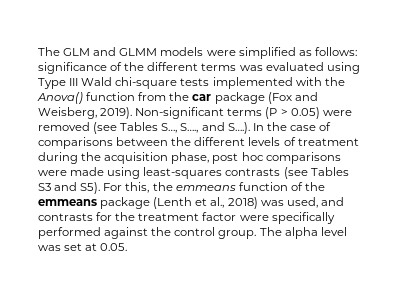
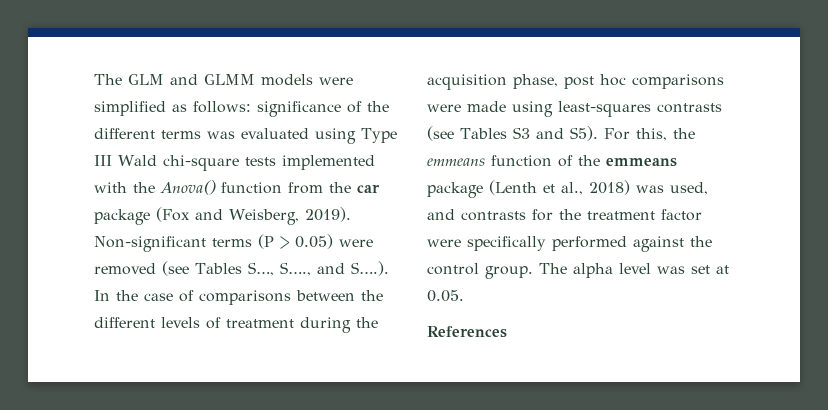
+ References

